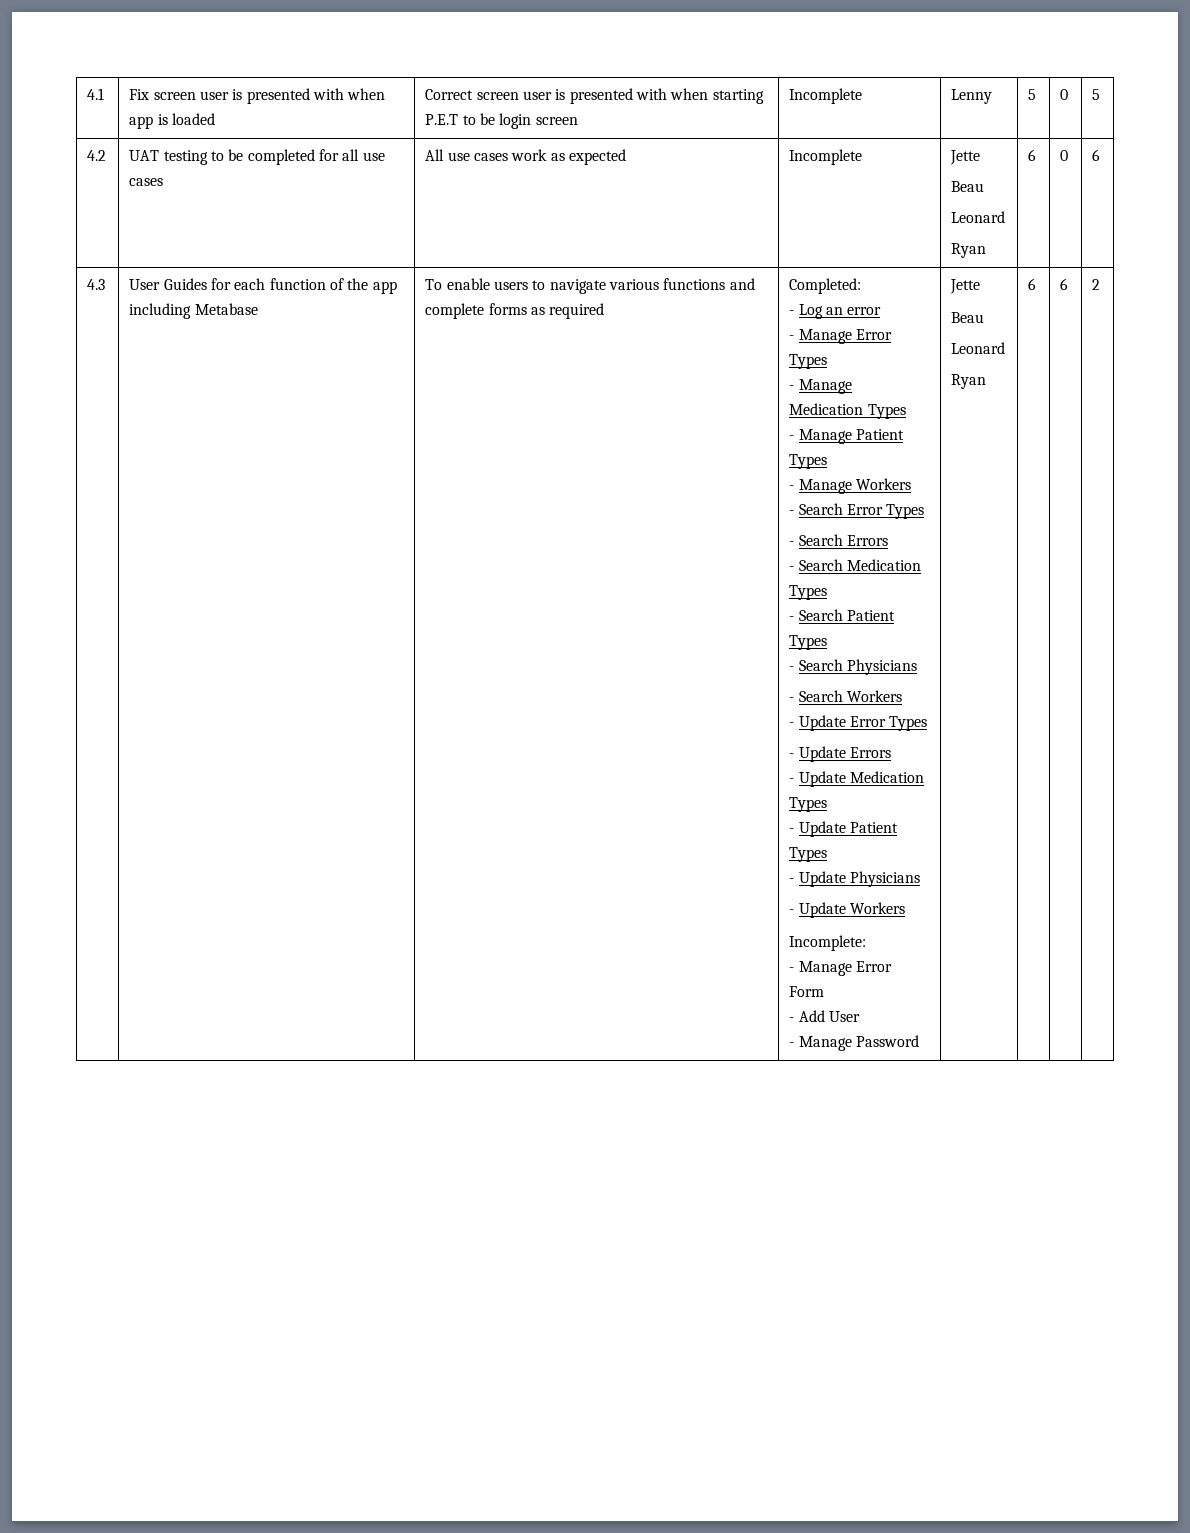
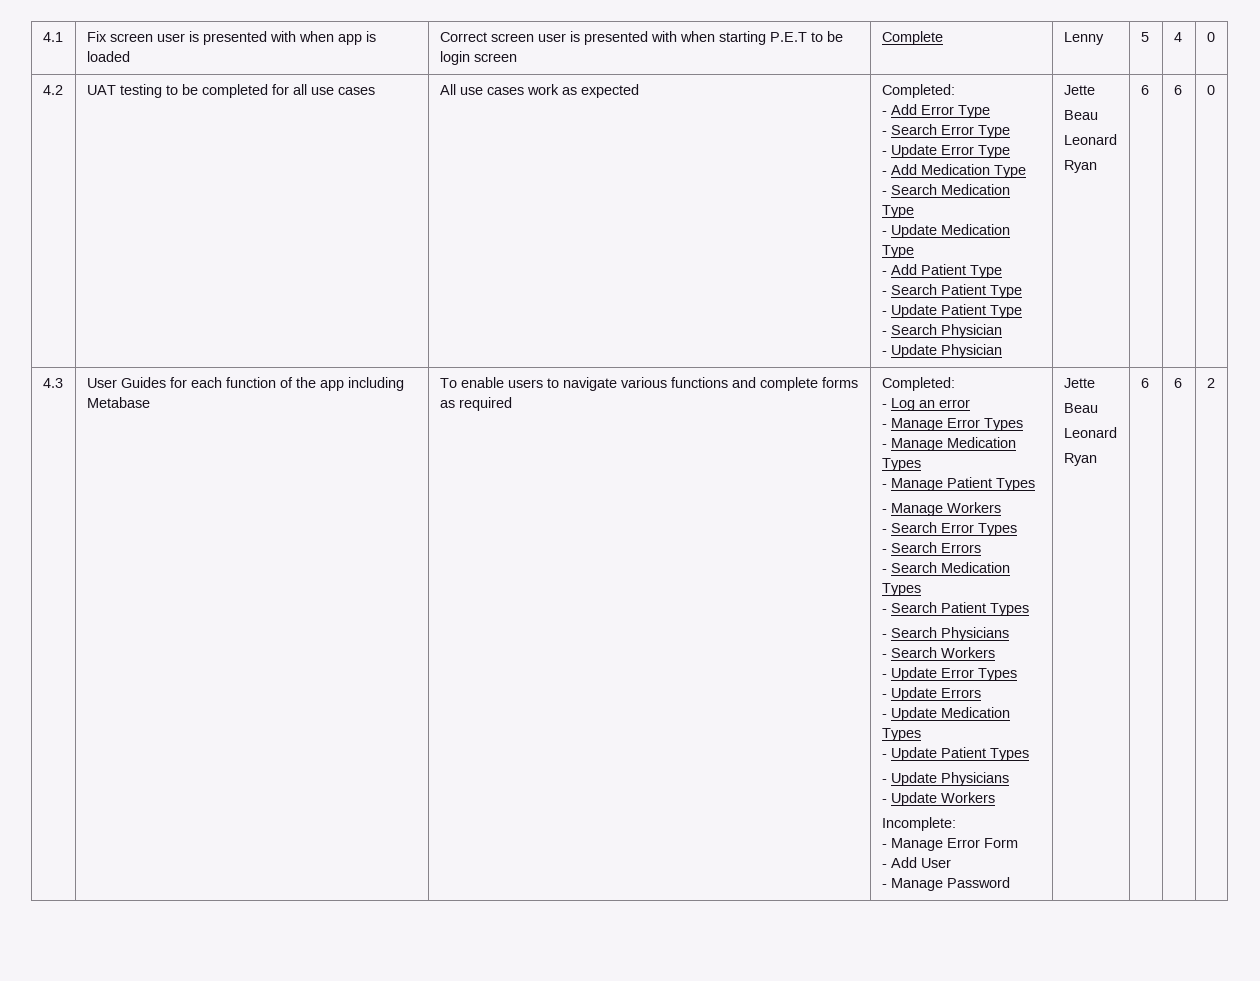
- 4.1 | Fix screen user is presented with when app is loaded | Correct screen user is presented with when starting P.E.T to be login screen | Incomplete | Lenny | 5 | 0 | 5
+ 4.1 | Fix screen user is presented with when app is loaded | Correct screen user is presented with when starting P.E.T to be login screen | Complete | Lenny | 5 | 4 | 0
- All use cases work as expected | Incomplete | Jette
+ All use cases work as expected | Completed:
+ - Add Error Type
+ - Search Error Type
+ - Update Error Type
+ - Add Medication Type
+ - Search Medication Type
+ - Update Medication Type
+ - Add Patient Type
+ - Search Patient Type
+ - Update Patient Type
+ - Search Physician
+ - Update Physician | Jette
  Beau
  Leonard
- Ryan | 6 | 0 | 6
+ Ryan | 6 | 6 | 0

